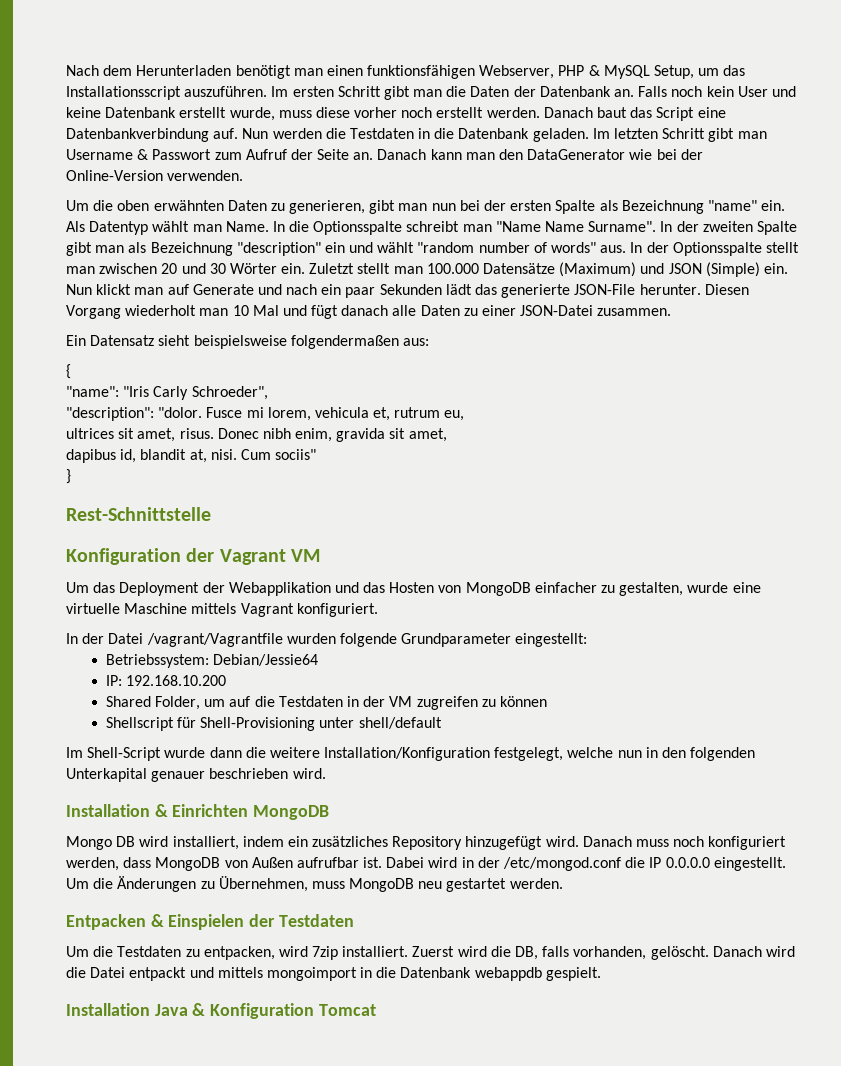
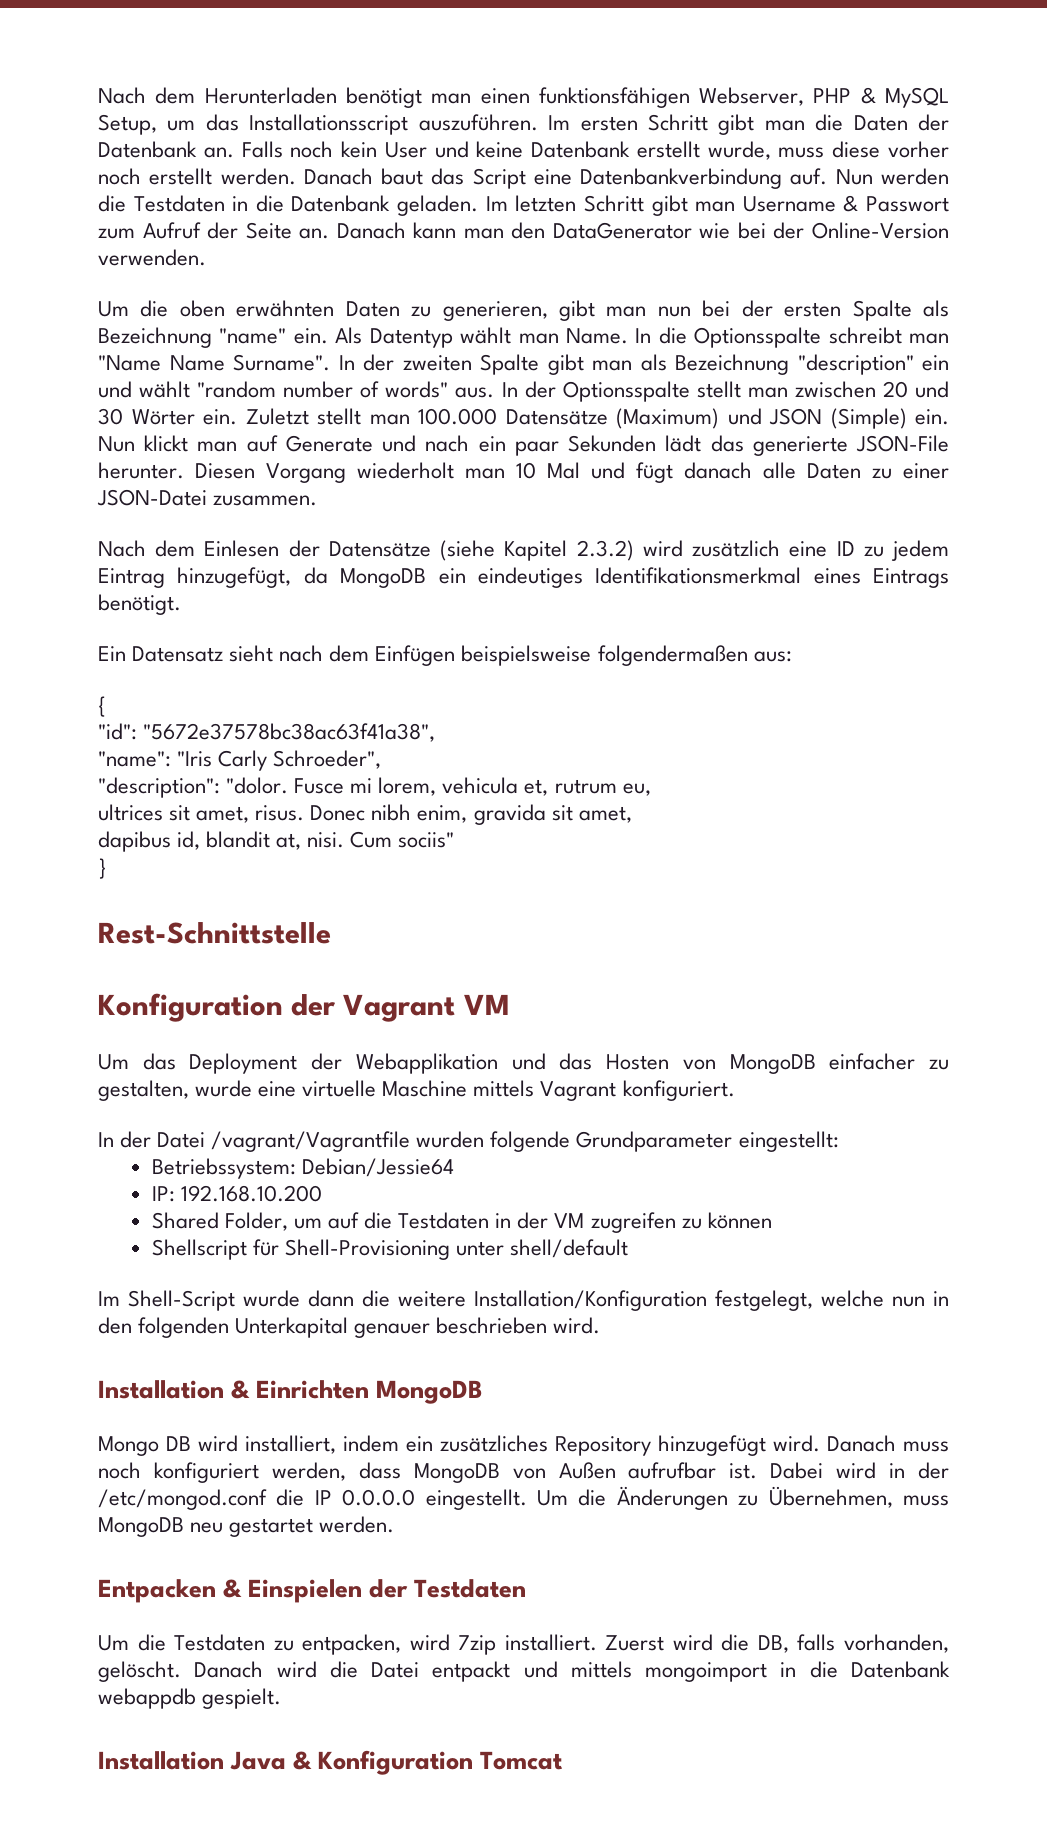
+ Nach dem Einlesen der Datensätze (siehe Kapitel 2.3.2) wird zusätzlich eine ID zu jedem Eintrag hinzugefügt, da MongoDB ein eindeutiges Identifikationsmerkmal eines Eintrags benötigt.
- Ein Datensatz sieht beispielsweise folgendermaßen aus:
+ Ein Datensatz sieht nach dem Einfügen beispielsweise folgendermaßen aus:
+ "id": "5672e37578bc38ac63f41a38",

